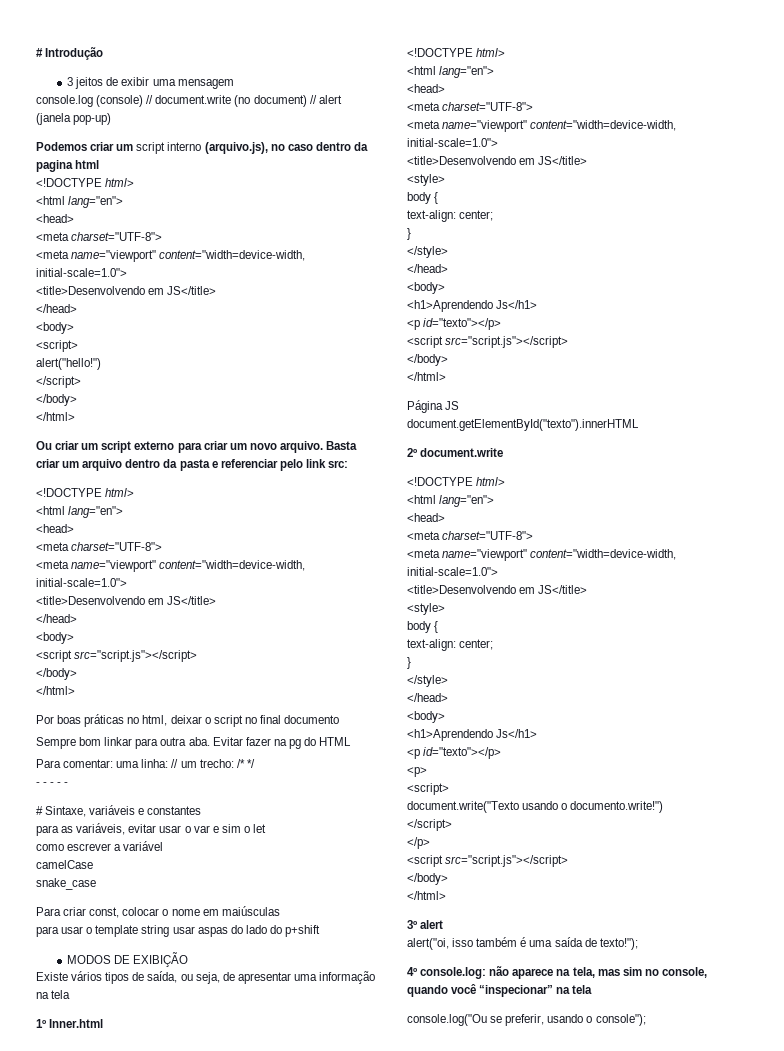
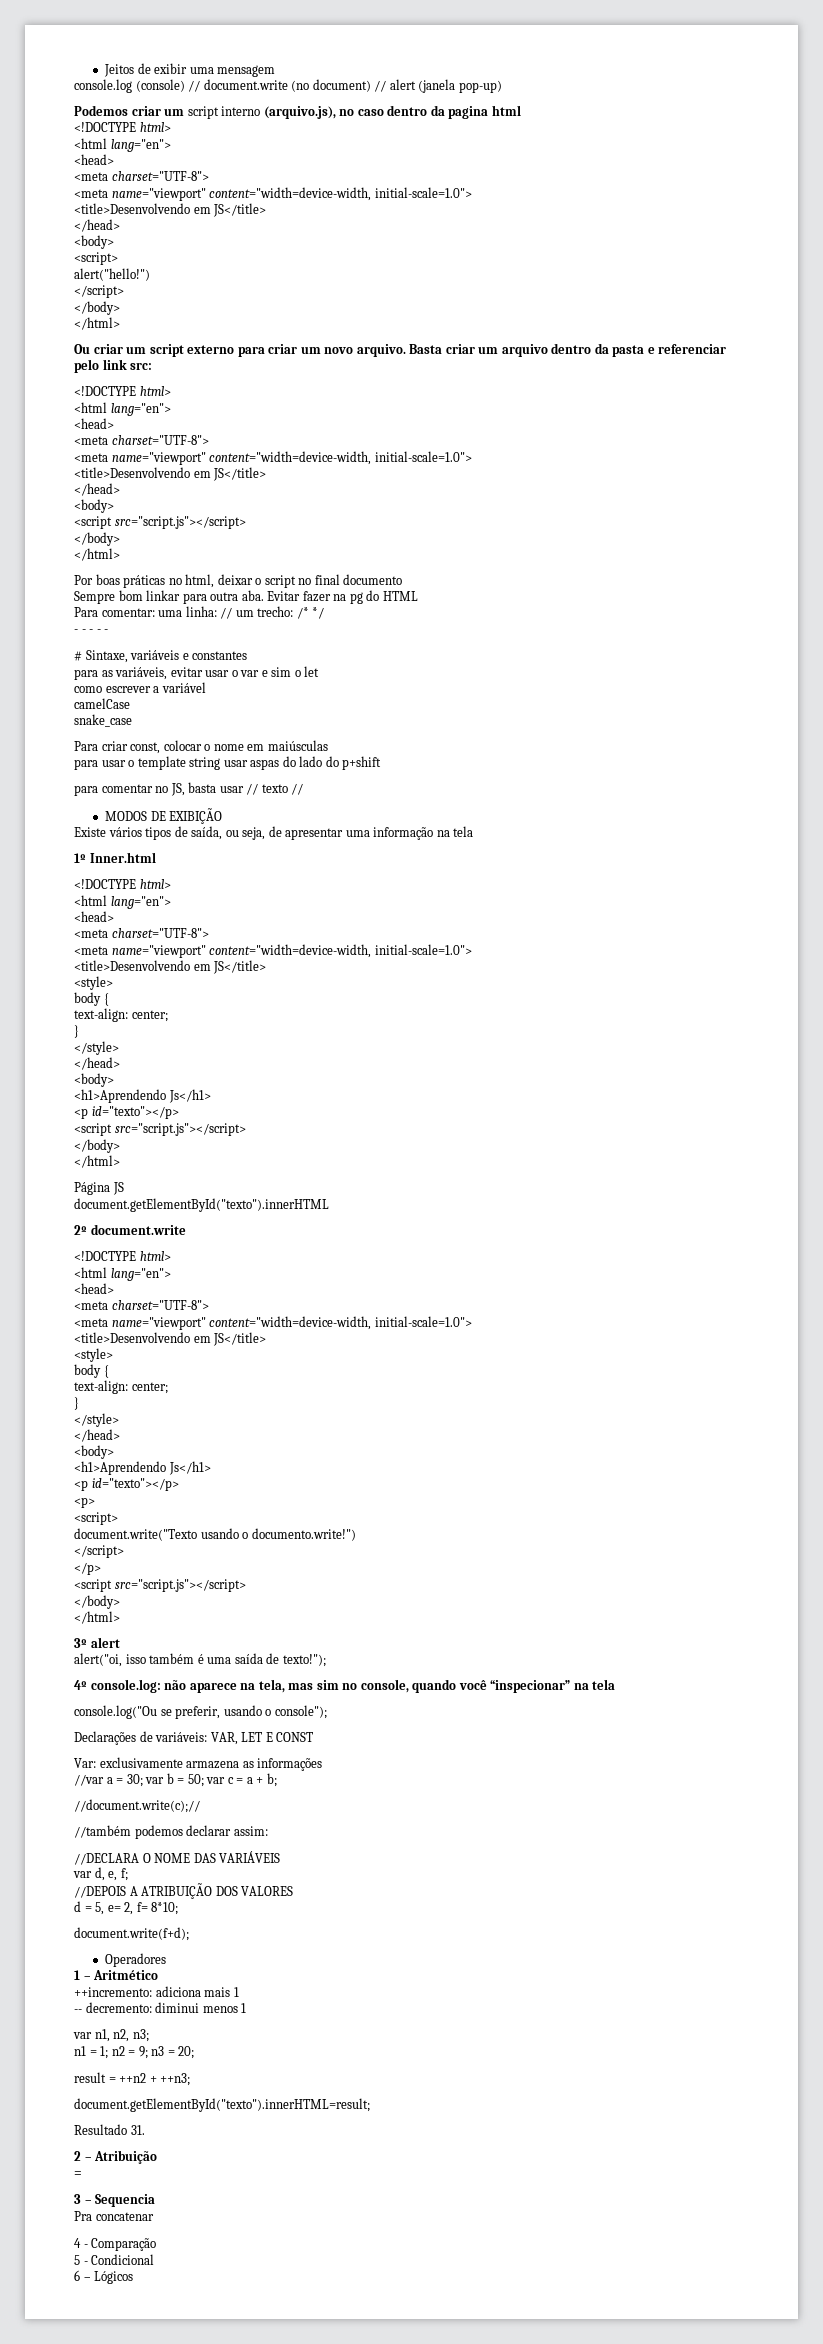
- # Introdução
- 3 jeitos de exibir uma mensagem
+ Jeitos de exibir uma mensagem
+ para comentar no JS, basta usar // texto //
+ Declarações de variáveis: VAR, LET E CONST
+ Var: exclusivamente armazena as informações
+ //var a = 30; var b = 50; var c = a + b;
+ //document.write(c);//
+ //também podemos declarar assim:
+ //DECLARA O NOME DAS VARIÁVEIS
+ var d, e, f;
+ //DEPOIS A ATRIBUIÇÃO DOS VALORES
+ d = 5, e= 2, f= 8*10;
+ document.write(f+d);
+ Operadores
+ 1 – Aritmético
+ ++incremento: adiciona mais 1
+ -- decremento: diminui menos 1
+ var n1, n2, n3;
+ n1 = 1; n2 = 9; n3 = 20;
+ result = ++n2 + ++n3;
+ document.getElementById("texto").innerHTML=result;
+ Resultado 31.
+ 2 – Atribuição
+ =
+ 3 – Sequencia
+ Pra concatenar
+ 4 - Comparação
+ 5 - Condicional
+ 6 – Lógicos

